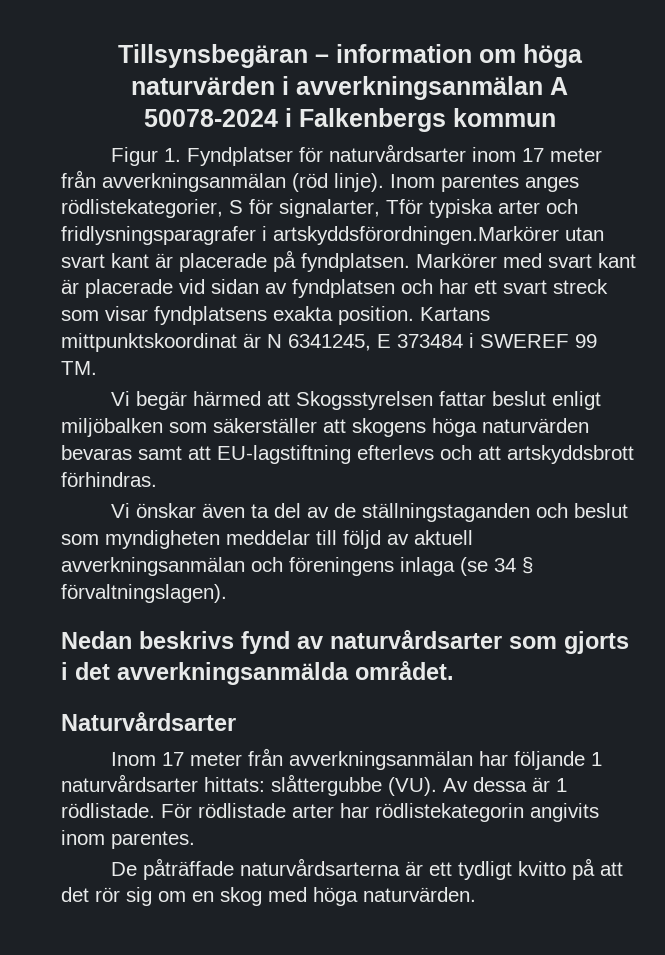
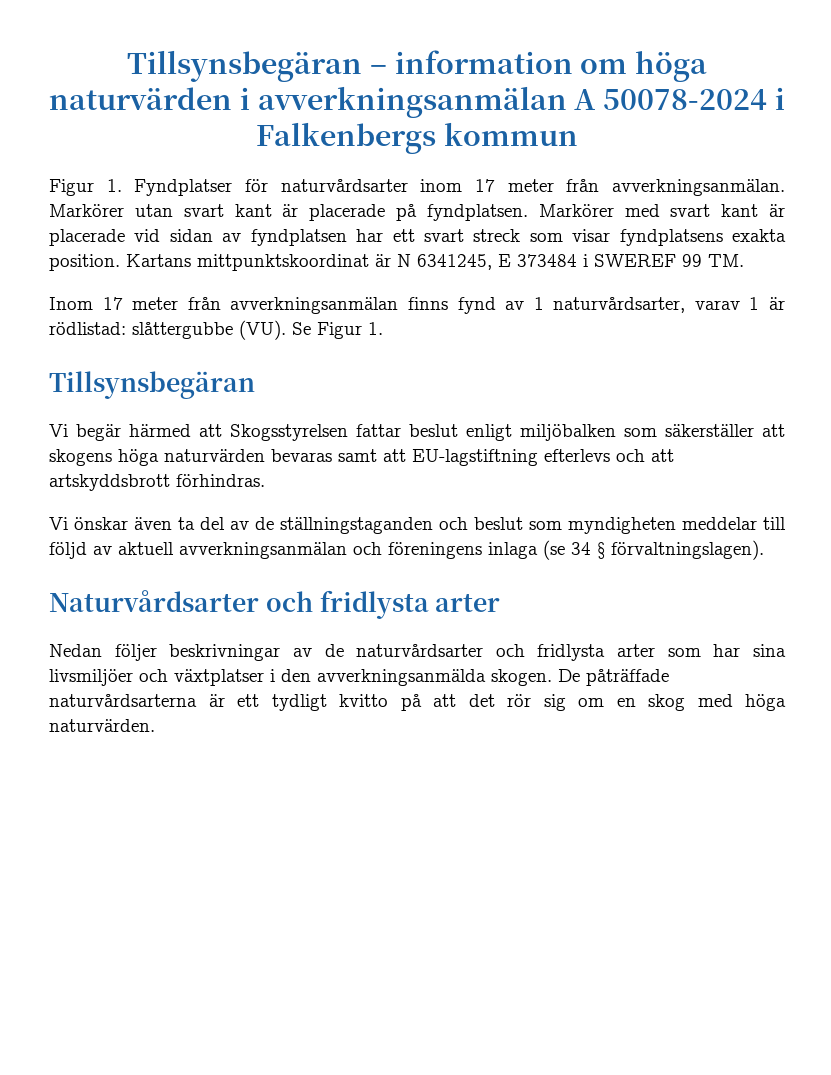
- Figur 1. Fyndplatser för naturvårdsarter inom 17 meter från avverkningsanmälan (röd linje). Inom parentes anges rödlistekategorier, S för signalarter, Tför typiska arter och fridlysningsparagrafer i artskyddsförordningen.Markörer utan svart kant är placerade på fyndplatsen.
+ Figur 1. Fyndplatser för naturvårdsarter inom 17 meter från avverkningsanmälan. Markörer utan svart kant är placerade på fyndplatsen.
- Markörer med svart kant är placerade vid sidan av fyndplatsen och har ett svart streck som visar fyndplatsens exakta position.
+ Markörer med svart kant är placerade vid sidan av fyndplatsen har ett svart streck som visar fyndplatsens exakta position.
+ Inom 17 meter från avverkningsanmälan finns fynd av 1 naturvårdsarter, varav 1 är rödlistad: slåttergubbe (VU). Se Figur 1.
+ Tillsynsbegäran
- Nedan beskrivs fynd av naturvårdsarter som gjorts i det avverkningsanmälda området.
- Naturvårdsarter
- Inom 17 meter från avverkningsanmälan har följande 1 naturvårdsarter hittats: slåttergubbe (VU). Av dessa är 1 rödlistade. För rödlistade arter har rödlistekategorin angivits inom parentes.
- De påträffade naturvårdsarterna är ett tydligt kvitto på att det rör sig om en skog med höga naturvärden.
+ Naturvårdsarter och fridlysta arter
+ Nedan följer beskrivningar av de naturvårdsarter och fridlysta arter som har sina livsmiljöer och växtplatser i den avverkningsanmälda skogen. De påträffade naturvårdsarterna är ett tydligt kvitto på att det rör sig om en skog med höga naturvärden.

